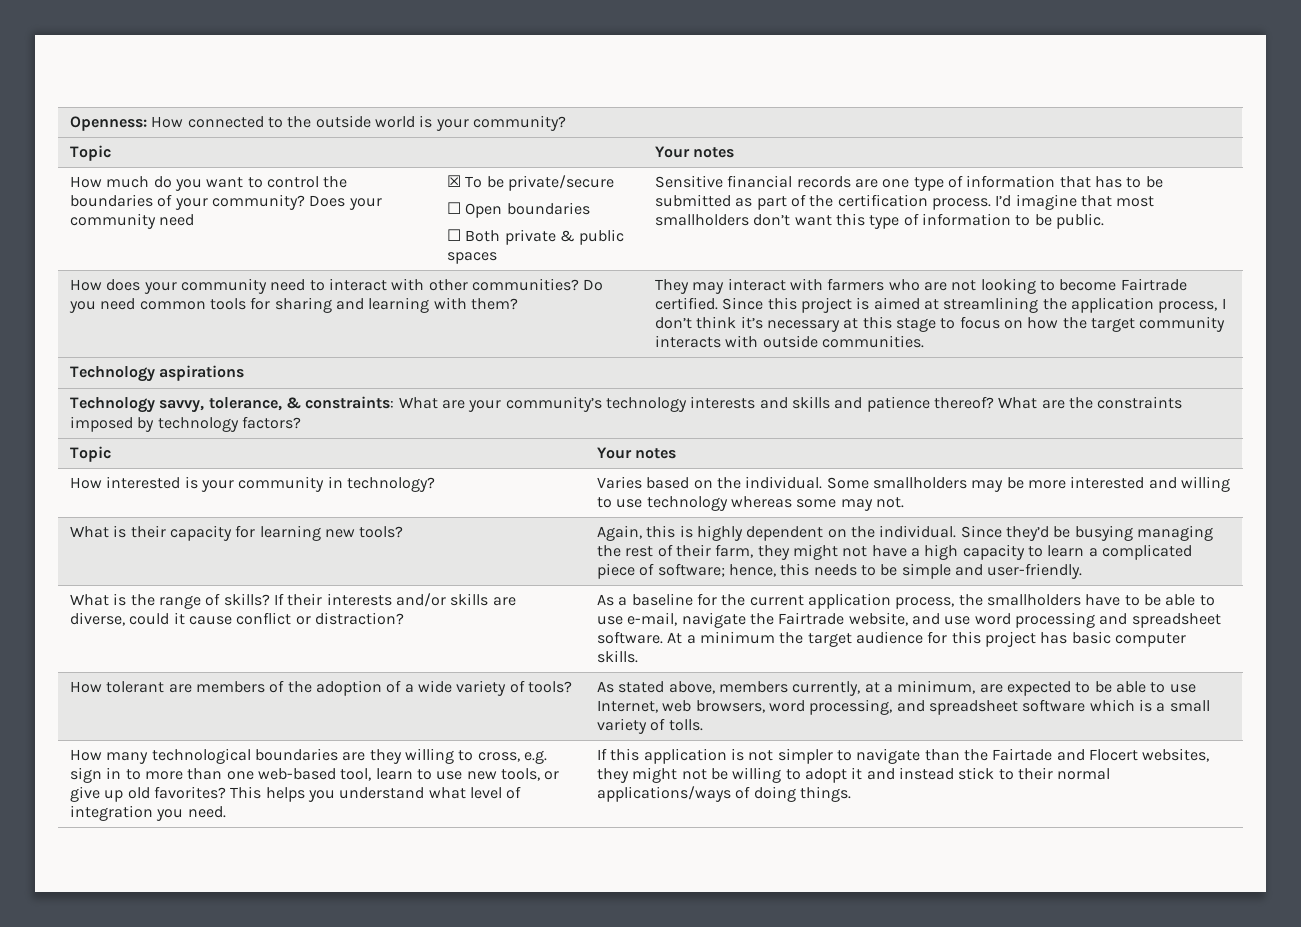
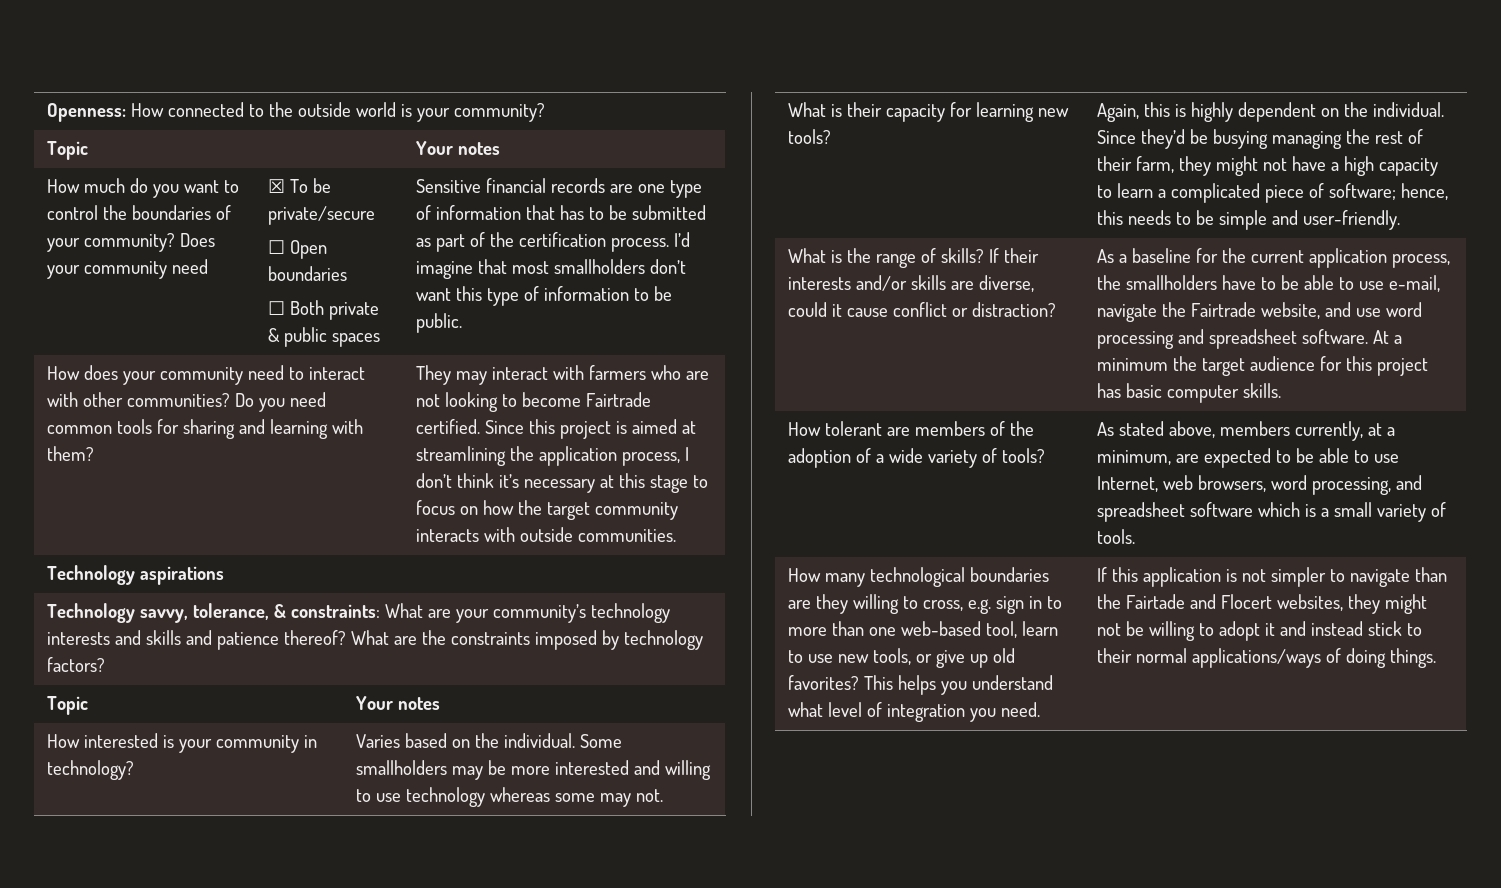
- As stated above, members currently, at a minimum, are expected to be able to use Internet, web browsers, word processing, and spreadsheet software which is a small variety of tolls.
+ As stated above, members currently, at a minimum, are expected to be able to use Internet, web browsers, word processing, and spreadsheet software which is a small variety of tools.

